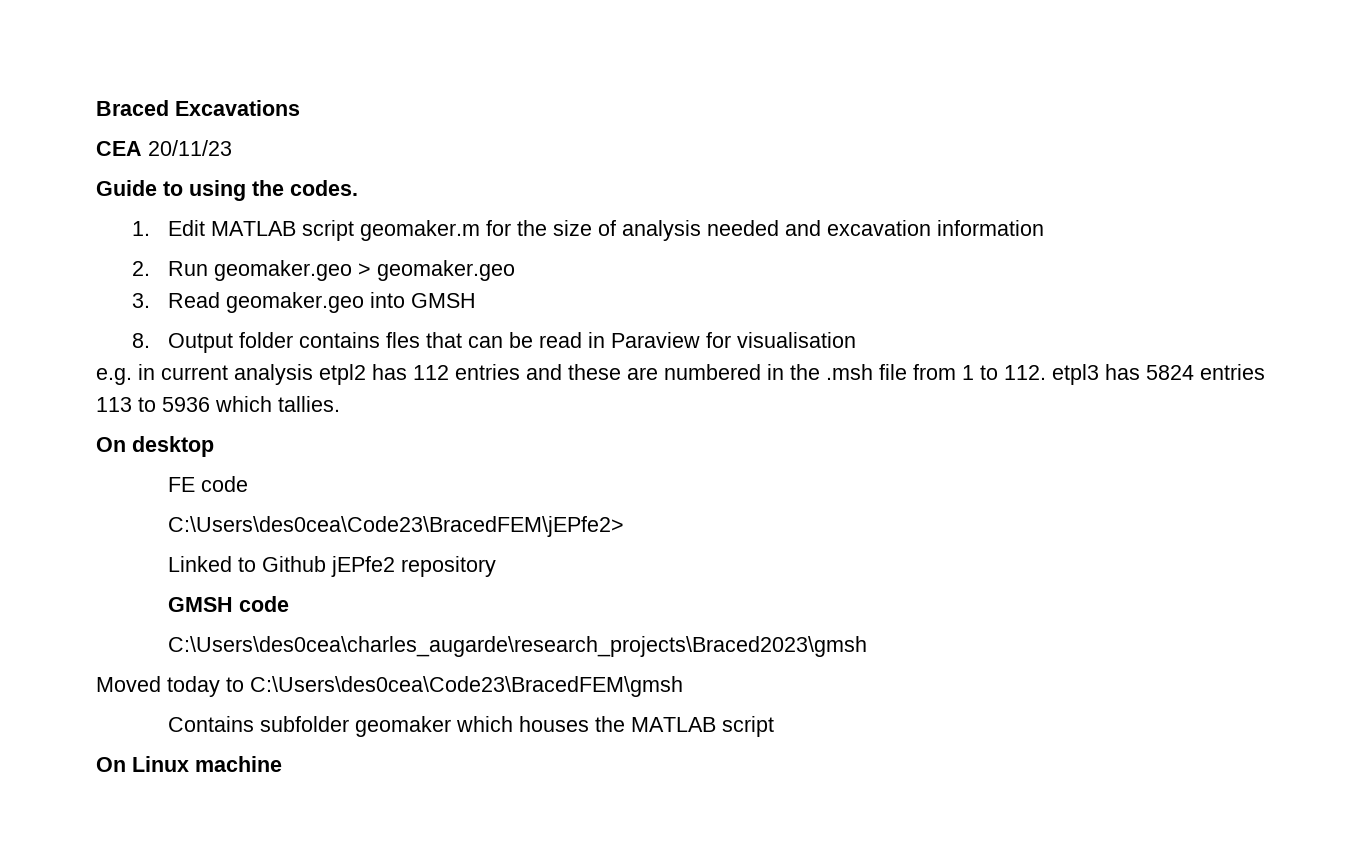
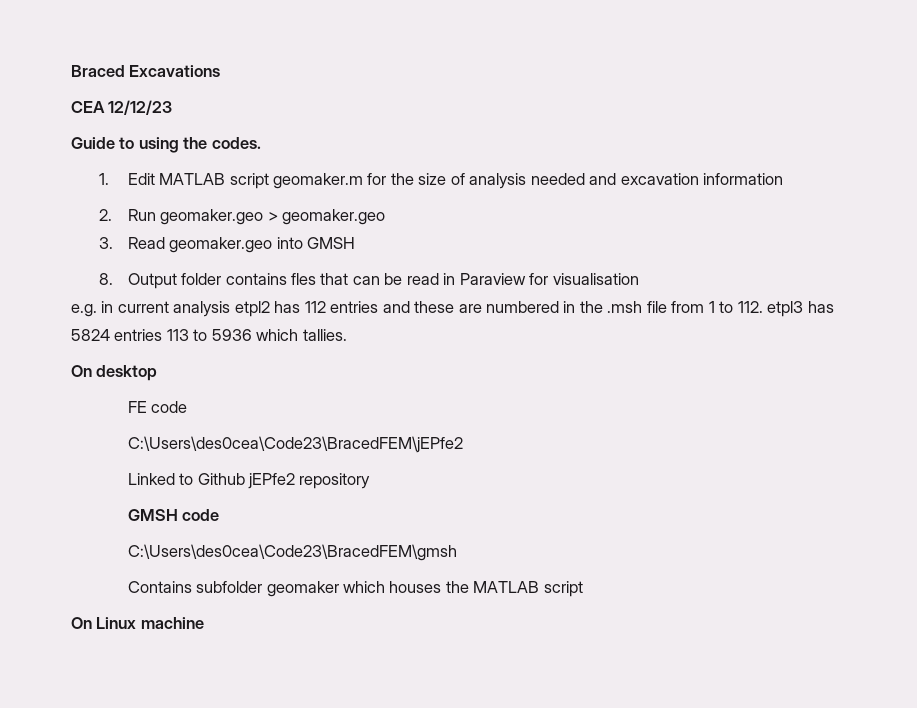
- CEA 20/11/23
+ CEA 12/12/23
- C:\Users\des0cea\Code23\BracedFEM\jEPfe2>
+ C:\Users\des0cea\Code23\BracedFEM\jEPfe2
- C:\Users\des0cea\charles_augarde\research_projects\Braced2023\gmsh
- Moved today to C:\Users\des0cea\Code23\BracedFEM\gmsh
+ C:\Users\des0cea\Code23\BracedFEM\gmsh

